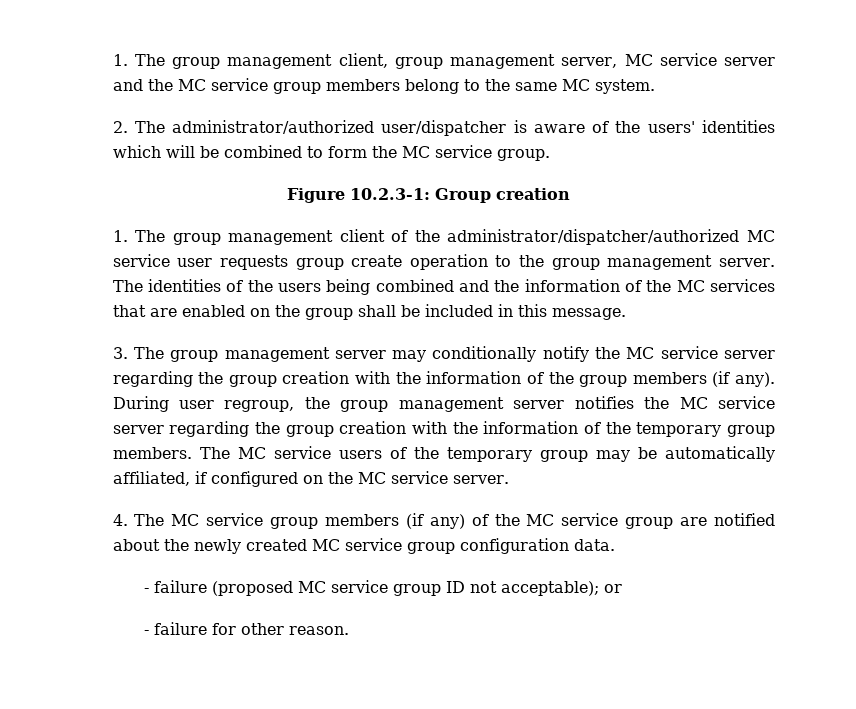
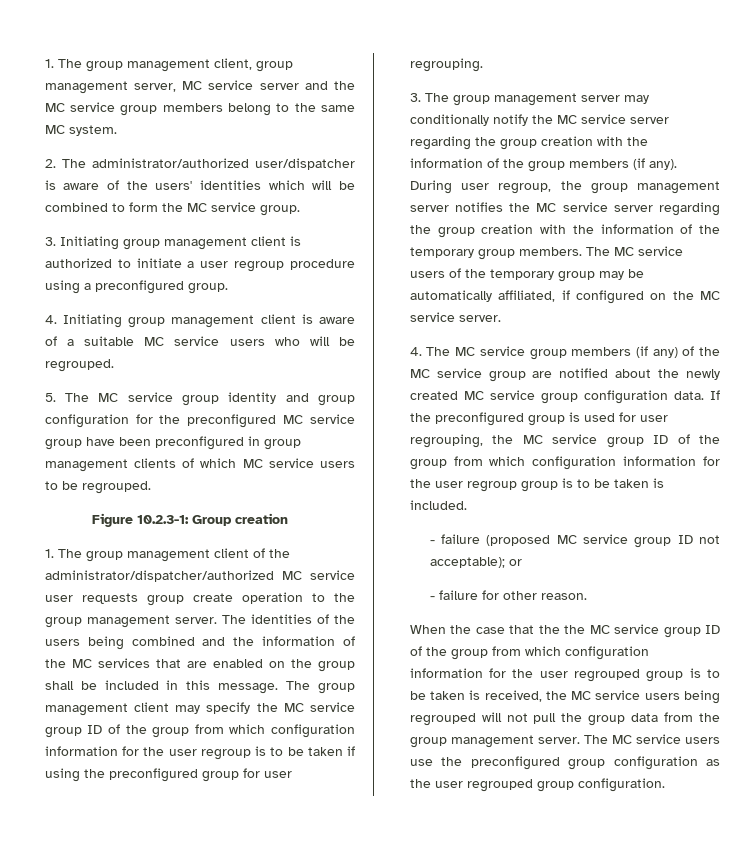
+ 3. Initiating group management client is authorized to initiate a user regroup procedure using a preconfigured group.
+ 4. Initiating group management client is aware of a suitable MC service users who will be regrouped.
+ 5. The MC service group identity and group configuration for the preconfigured MC service group have been preconfigured in group management clients of which MC service users to be regrouped.
+ The group management client may specify the MC service group ID of the group from which configuration information for the user regroup is to be taken if using the preconfigured group for user regrouping.
+ If the preconfigured group is used for user regrouping, the MC service group ID of the group from which configuration information for the user regroup group is to be taken is included.
+ When the case that the the MC service group ID of the group from which configuration information for the user regrouped group is to be taken is received, the MC service users being regrouped will not pull the group data from the group management server. The MC service users use the preconfigured group configuration as the user regrouped group configuration.

